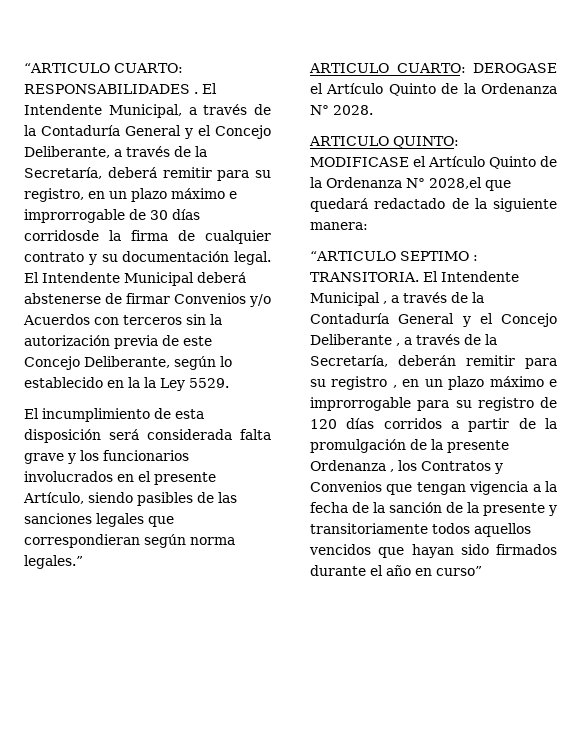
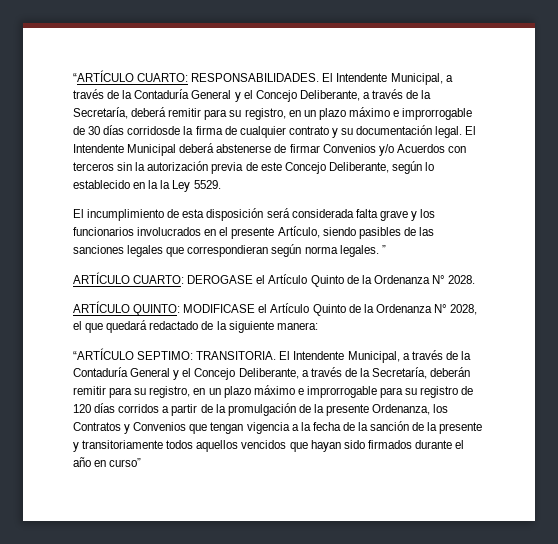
- “ARTICULO CUARTO: RESPONSABILIDADES .
+ “ARTÍCULO CUARTO: RESPONSABILIDADES.
- El incumplimiento de esta disposición será considerada falta grave y los funcionarios involucrados en el presente Artículo, siendo pasibles de las sanciones legales que correspondieran según norma legales.”
- ARTICULO CUARTO: DEROGASE el Artículo Quinto de la Ordenanza N° 2028.
+ El incumplimiento de esta disposición será considerada falta grave y los funcionarios involucrados en el presente Artículo, siendo pasibles de las sanciones legales que correspondieran según norma legales. ”
+ ARTÍCULO CUARTO: DEROGASE el Artículo Quinto de la Ordenanza N° 2028.
- ARTICULO QUINTO: MODIFICASE el Artículo Quinto de la Ordenanza N° 2028,el que quedará redactado de la siguiente manera:
+ ARTÍCULO QUINTO: MODIFICASE el Artículo Quinto de la Ordenanza N° 2028, el que quedará redactado de la siguiente manera:
- “ARTICULO SEPTIMO : TRANSITORIA.
+ “ARTÍCULO SEPTIMO: TRANSITORIA.
- El Intendente Municipal , a través de la Contaduría General y el Concejo Deliberante , a través de la Secretaría, deberán remitir para su registro , en un plazo máximo e improrrogable para su registro de 120 días corridos a partir de la promulgación de la presente Ordenanza , los Contratos y Convenios que tengan vigencia a la fecha de la sanción de la presente y transitoriamente todos aquellos vencidos que hayan sido firmados durante el año en curso”
+ El Intendente Municipal, a través de la Contaduría General y el Concejo Deliberante, a través de la Secretaría, deberán remitir para su registro, en un plazo máximo e improrrogable para su registro de 120 días corridos a partir de la promulgación de la presente Ordenanza, los Contratos y Convenios que tengan vigencia a la fecha de la sanción de la presente y transitoriamente todos aquellos vencidos que hayan sido firmados durante el año en curso”

